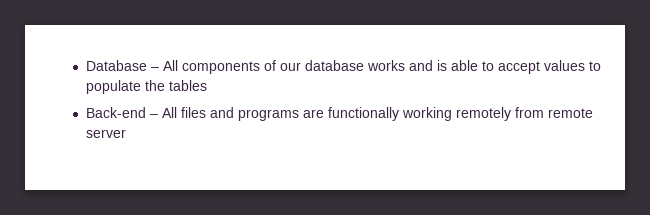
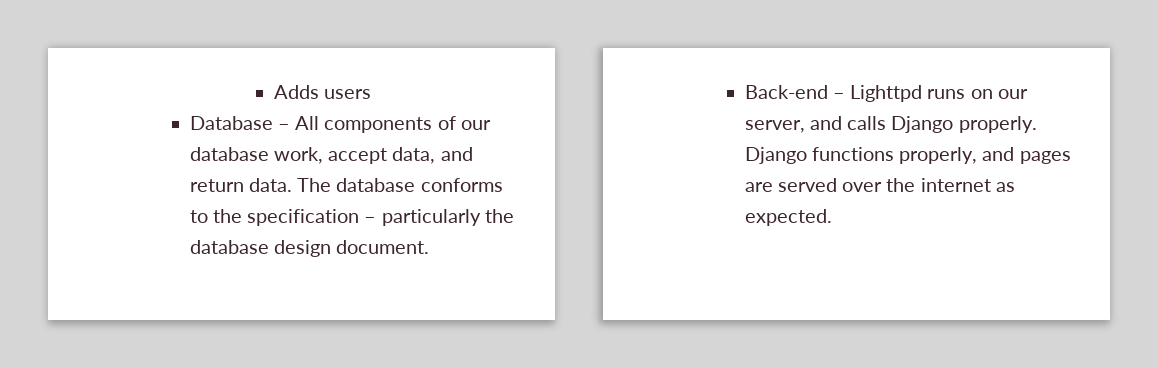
+ Adds users
- Database – All components of our database works and is able to accept values to populate the tables
- Back-end – All files and programs are functionally working remotely from remote server
+ Database – All components of our database work, accept data, and return data. The database conforms to the specification – particularly the database design document.
+ Back-end – Lighttpd runs on our server, and calls Django properly. Django functions properly, and pages are served over the internet as expected.

